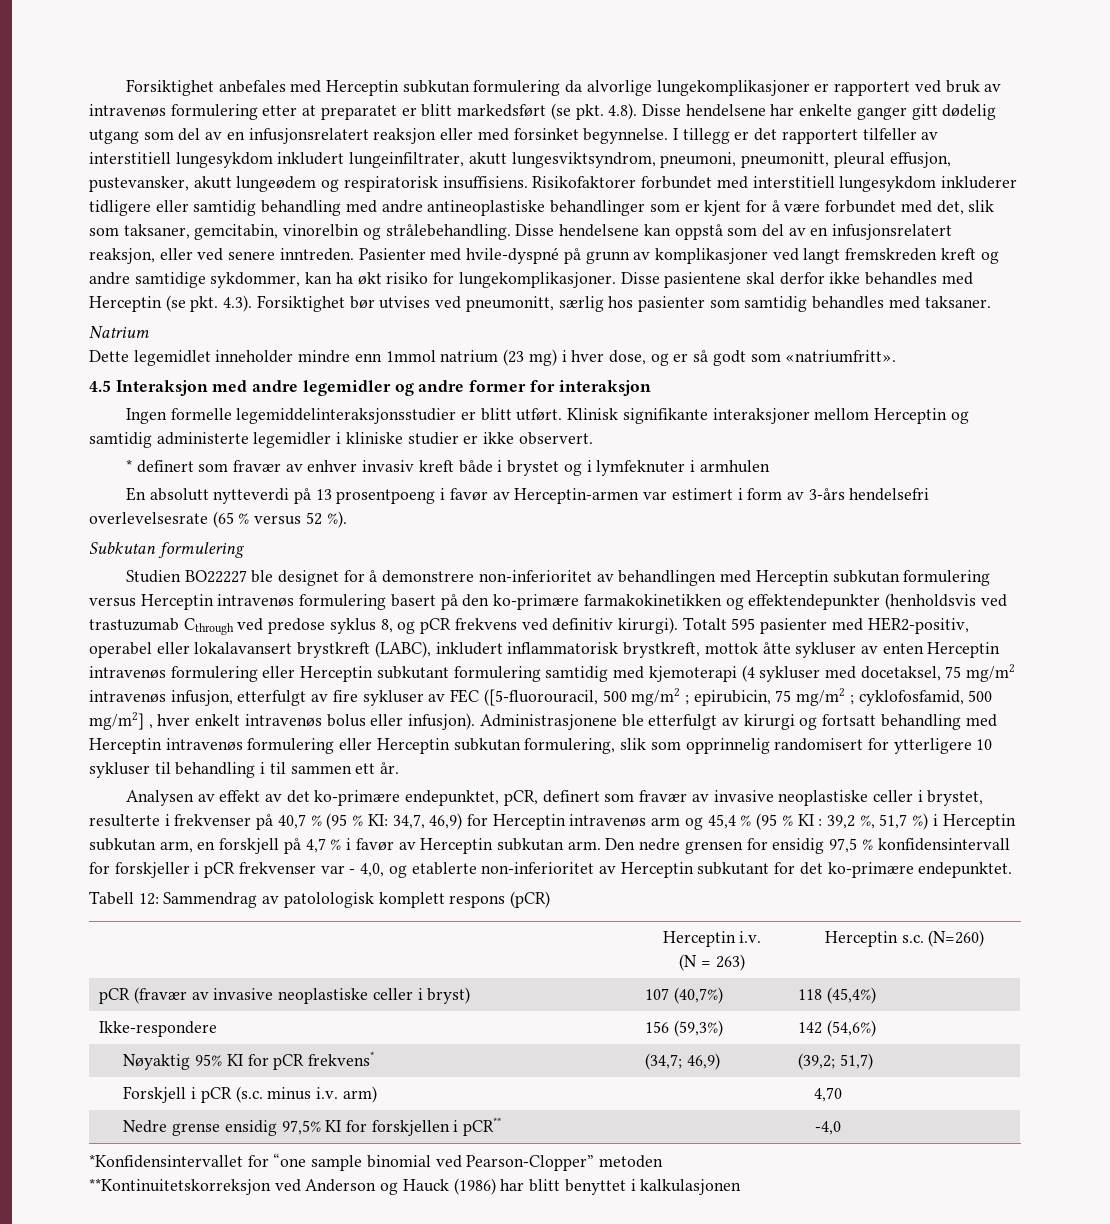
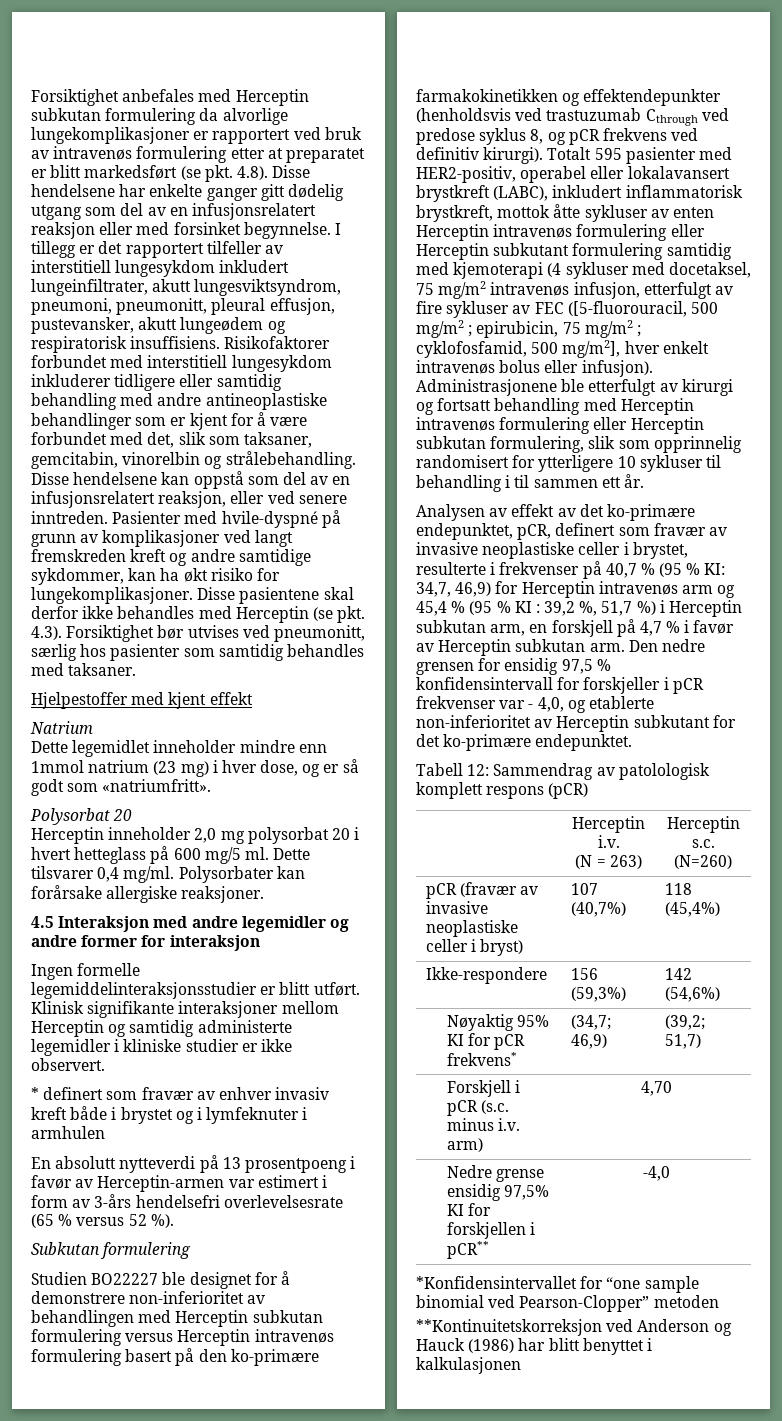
+ Hjelpestoffer med kjent effekt
+ Polysorbat 20
+ Herceptin inneholder 2,0 mg polysorbat 20 i hvert hetteglass på 600 mg/5 ml. Dette tilsvarer 0,4 mg/ml. Polysorbater kan forårsake allergiske reaksjoner.
- Totalt 595 pasienter med HER2-positiv, operabel eller lokalavansert brystkreft (LABC), inkludert inflammatorisk brystkreft, mottok åtte sykluser av enten Herceptin intravenøs formulering eller Herceptin subkutant formulering samtidig med kjemoterapi (4 sykluser med docetaksel, 75 mg/m2 intravenøs infusjon, etterfulgt av fire sykluser av FEC ([5-fluorouracil, 500 mg/m2 ; epirubicin, 75 mg/m2 ; cyklofosfamid, 500 mg/m2] , hver enkelt intravenøs bolus eller infusjon).
+ Totalt 595 pasienter med HER2-positiv, operabel eller lokalavansert brystkreft (LABC), inkludert inflammatorisk brystkreft, mottok åtte sykluser av enten Herceptin intravenøs formulering eller Herceptin subkutant formulering samtidig med kjemoterapi (4 sykluser med docetaksel, 75 mg/m2 intravenøs infusjon, etterfulgt av fire sykluser av FEC ([5-fluorouracil, 500 mg/m2 ; epirubicin, 75 mg/m2 ; cyklofosfamid, 500 mg/m2], hver enkelt intravenøs bolus eller infusjon).

